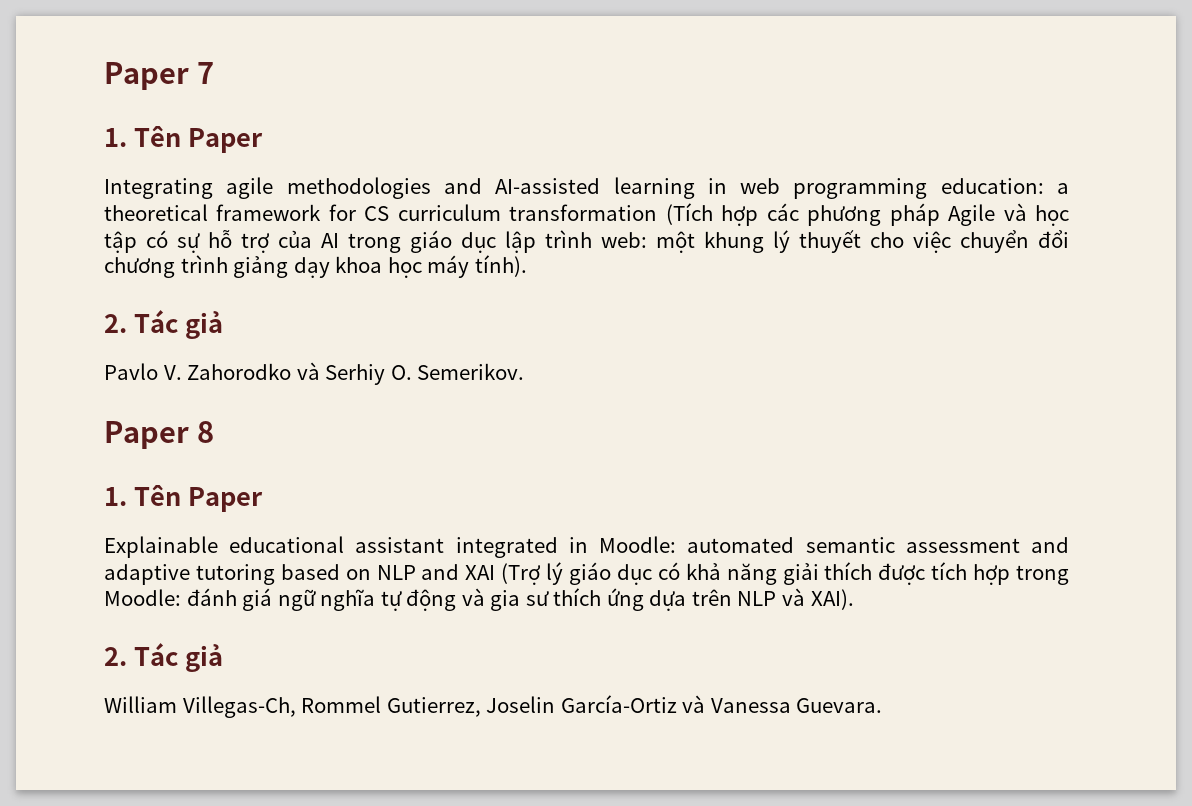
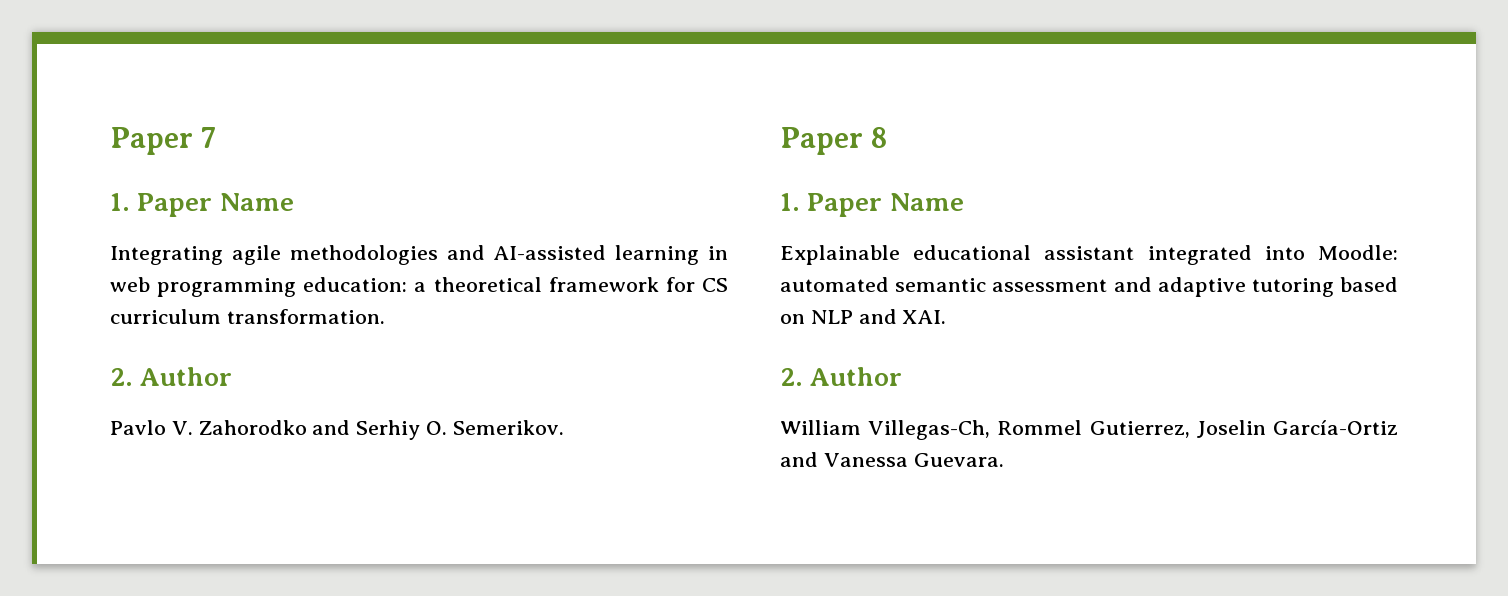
  Paper 7
- 1. Tên Paper
+ 1. Paper Name
- Integrating agile methodologies and AI-assisted learning in web programming education: a theoretical framework for CS curriculum transformation (Tích hợp các phương pháp Agile và học tập có sự hỗ trợ của AI trong giáo dục lập trình web: một khung lý thuyết cho việc chuyển đổi chương trình giảng dạy khoa học máy tính).
- 2. Tác giả
+ Integrating agile methodologies and AI-assisted learning in web programming education: a theoretical framework for CS curriculum transformation.
+ 2. Author
- Pavlo V. Zahorodko và Serhiy O. Semerikov.
+ Pavlo V. Zahorodko and Serhiy O. Semerikov.
  Paper 8
- 1. Tên Paper
+ 1. Paper Name
- Explainable educational assistant integrated in Moodle: automated semantic assessment and adaptive tutoring based on NLP and XAI (Trợ lý giáo dục có khả năng giải thích được tích hợp trong Moodle: đánh giá ngữ nghĩa tự động và gia sư thích ứng dựa trên NLP và XAI).
- 2. Tác giả
+ Explainable educational assistant integrated into Moodle: automated semantic assessment and adaptive tutoring based on NLP and XAI.
+ 2. Author
- William Villegas-Ch, Rommel Gutierrez, Joselin García-Ortiz và Vanessa Guevara.
+ William Villegas-Ch, Rommel Gutierrez, Joselin García-Ortiz and Vanessa Guevara.

